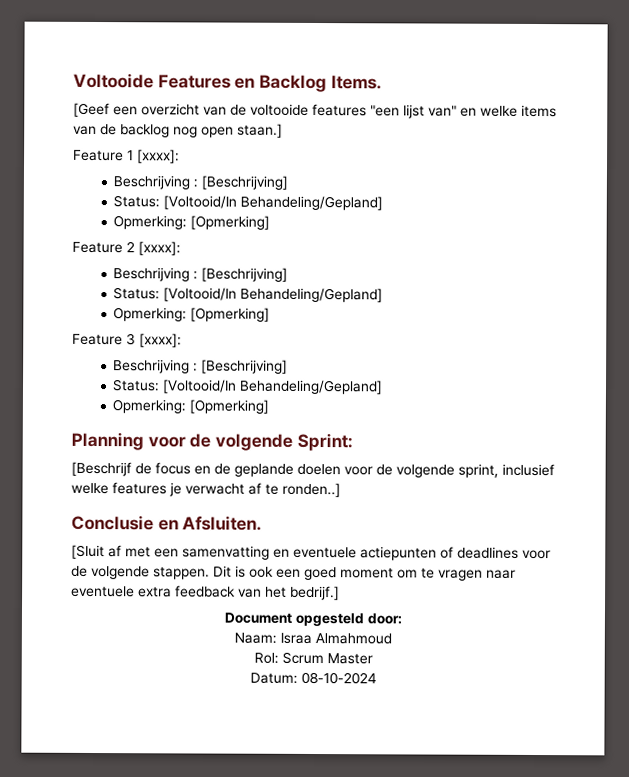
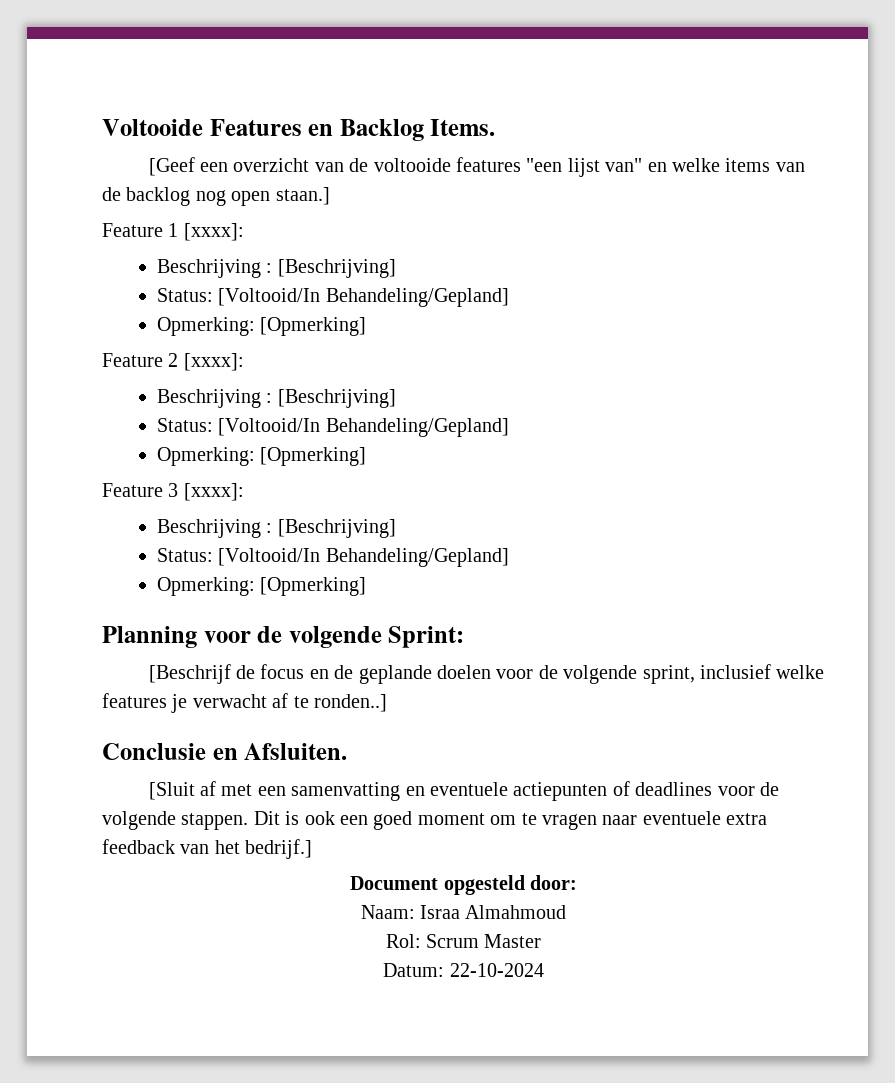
- Datum: 08-10-2024
+ Datum: 22-10-2024

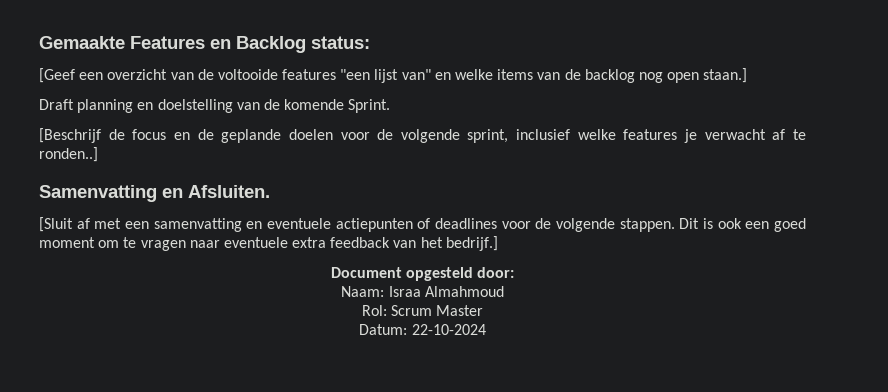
- Voltooide Features en Backlog Items.
+ Gemaakte Features en Backlog status:
- Feature 1 [xxxx]:
- Beschrijving : [Beschrijving]
- Status: [Voltooid/In Behandeling/Gepland]
- Opmerking: [Opmerking]
- Feature 2 [xxxx]:
- Beschrijving : [Beschrijving]
- Status: [Voltooid/In Behandeling/Gepland]
- Opmerking: [Opmerking]
- Feature 3 [xxxx]:
- Beschrijving : [Beschrijving]
- Status: [Voltooid/In Behandeling/Gepland]
- Opmerking: [Opmerking]
- Planning voor de volgende Sprint:
+ Draft planning en doelstelling van de komende Sprint.
- Conclusie en Afsluiten.
+ Samenvatting en Afsluiten.

